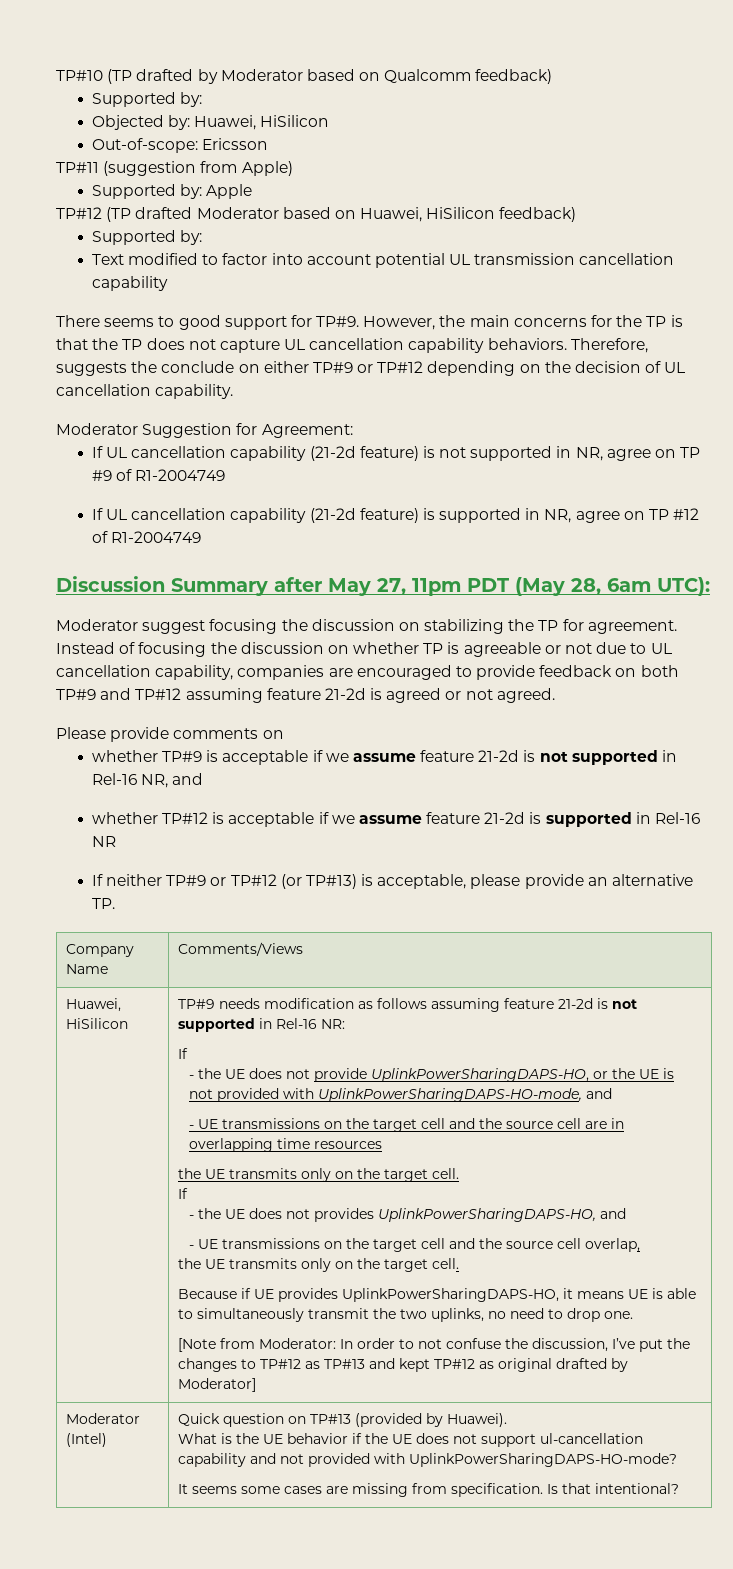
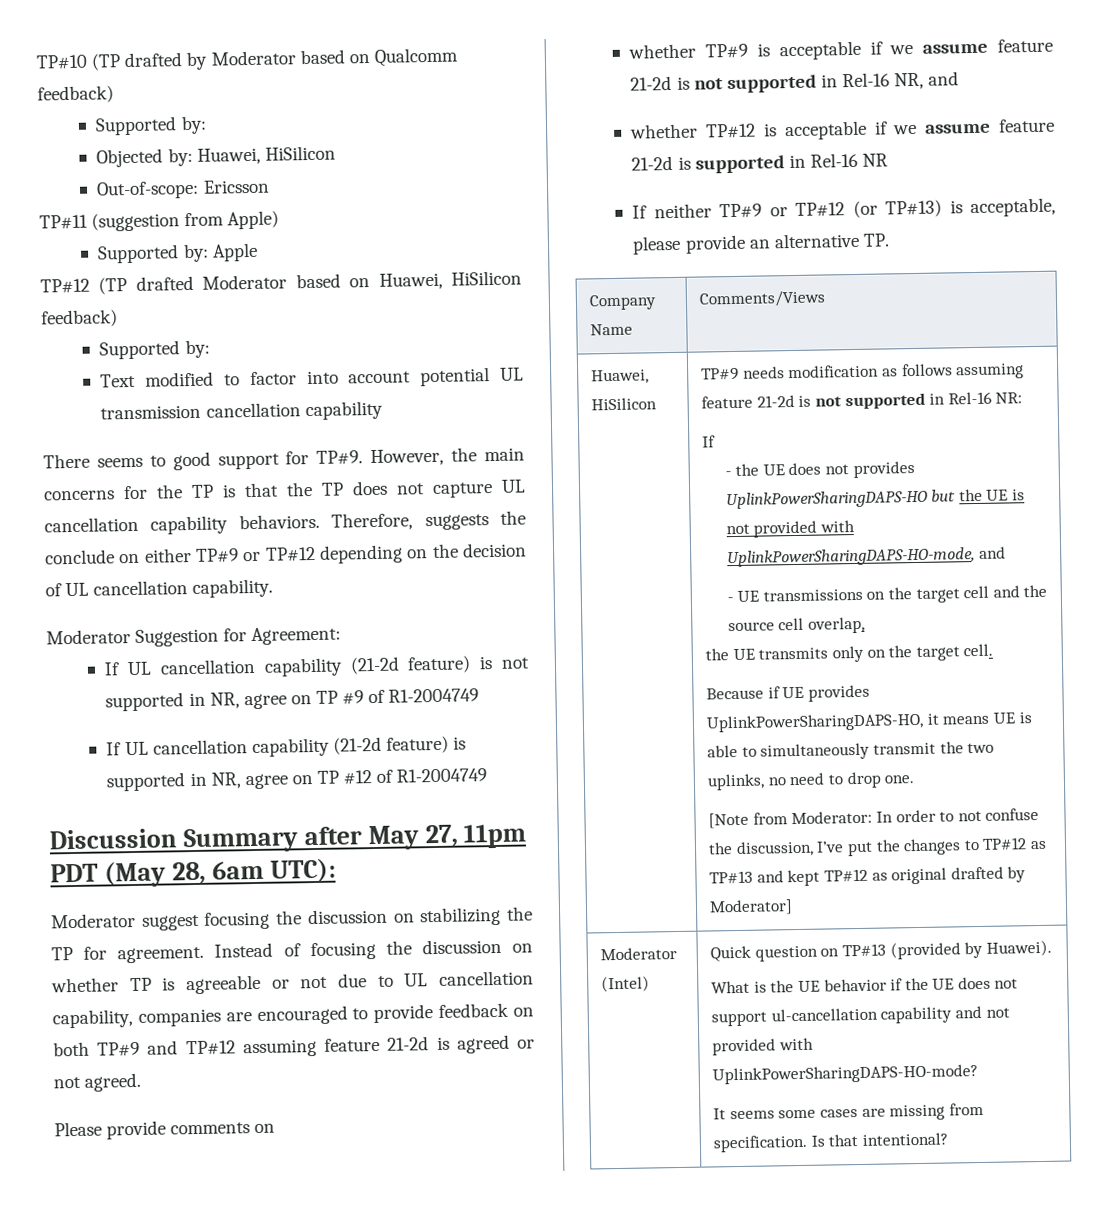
- - the UE does not provide UplinkPowerSharingDAPS-HO, or the UE is not provided with UplinkPowerSharingDAPS-HO-mode, and
+ - the UE does not provides UplinkPowerSharingDAPS-HO but the UE is not provided with UplinkPowerSharingDAPS-HO-mode, and
- - UE transmissions on the target cell and the source cell are in overlapping time resources
- the UE transmits only on the target cell.
- If
- - the UE does not provides UplinkPowerSharingDAPS-HO, and

